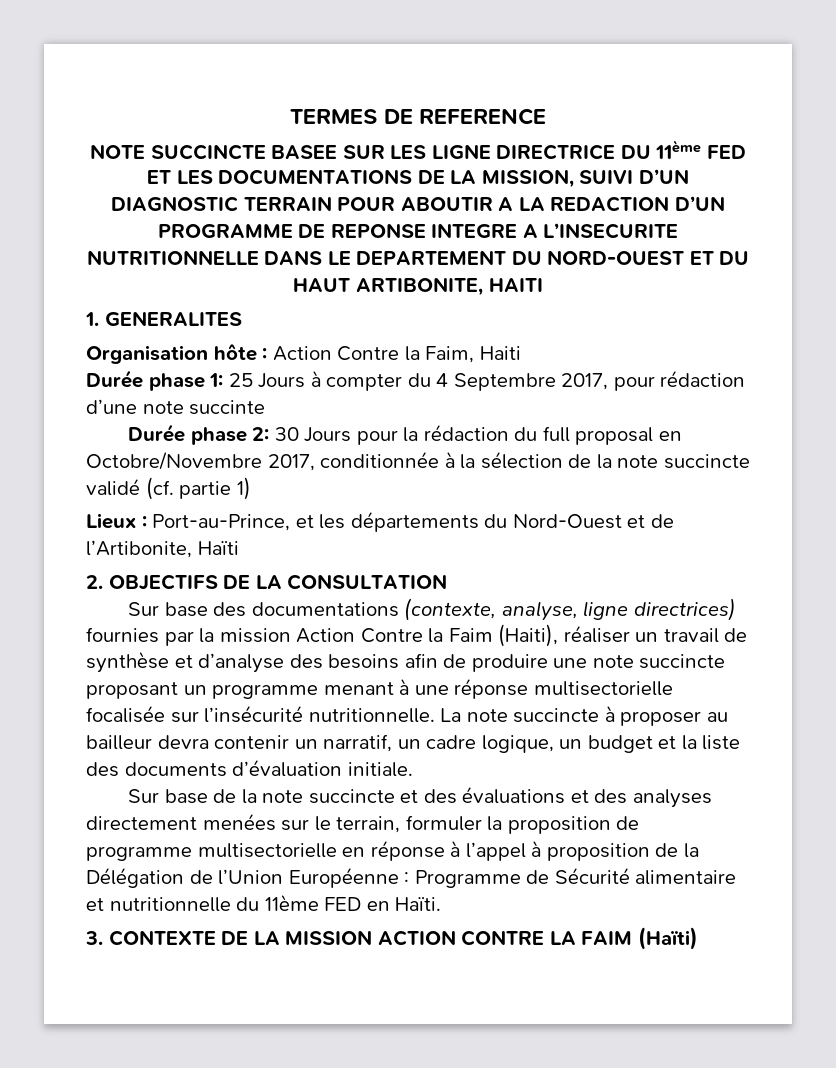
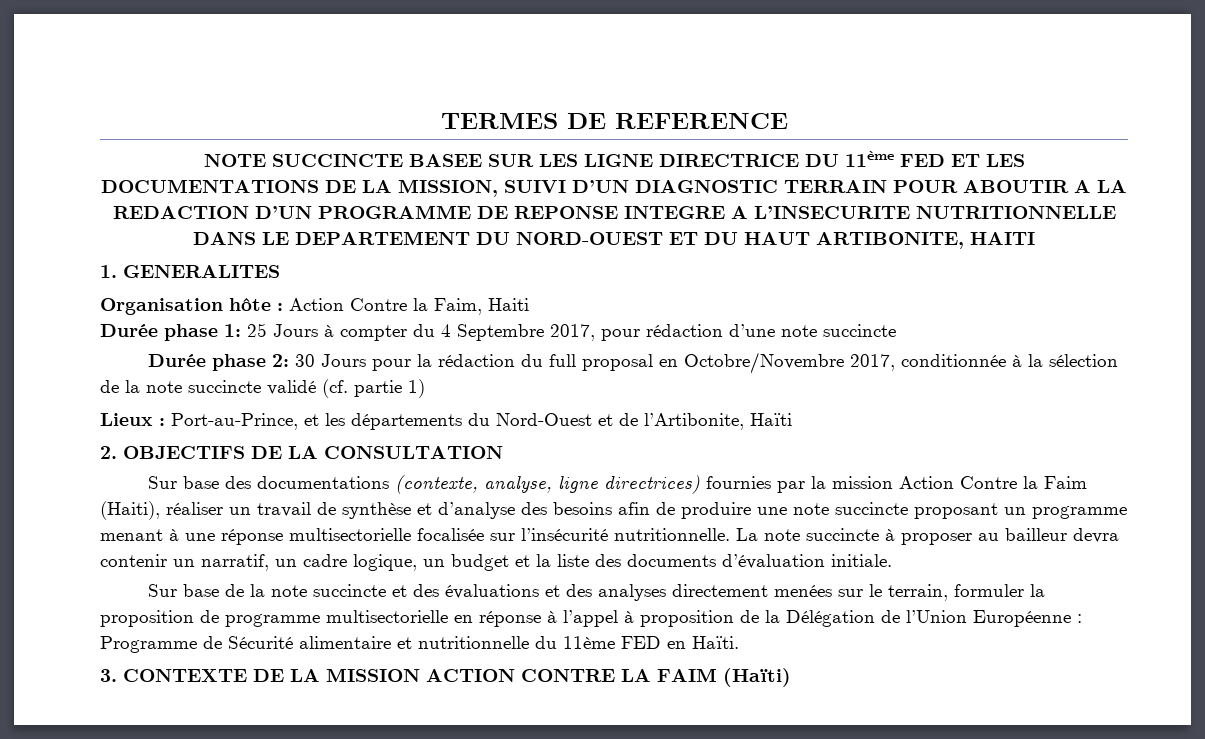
- Durée phase 1: 25 Jours à compter du 4 Septembre 2017, pour rédaction d’une note succinte
+ Durée phase 1: 25 Jours à compter du 4 Septembre 2017, pour rédaction d’une note succincte

